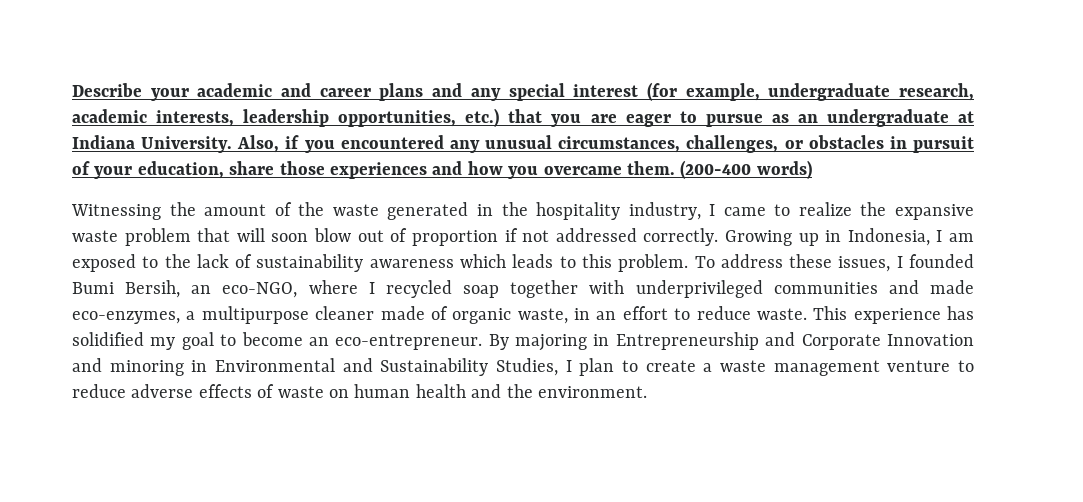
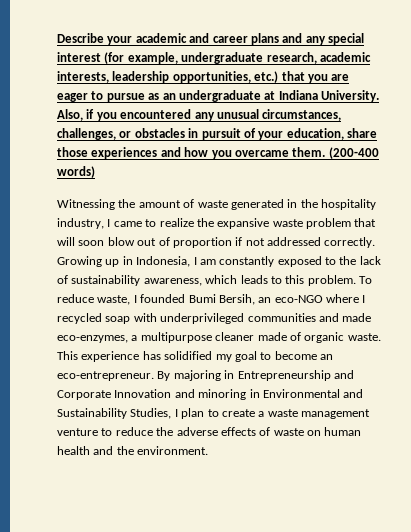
- Witnessing the amount of the waste generated in the hospitality industry, I came to realize the expansive waste problem that will soon blow out of proportion if not addressed correctly.
+ Witnessing the amount of waste generated in the hospitality industry, I came to realize the expansive waste problem that will soon blow out of proportion if not addressed correctly.
- Growing up in Indonesia, I am exposed to the lack of sustainability awareness which leads to this problem.
+ Growing up in Indonesia, I am constantly exposed to the lack of sustainability awareness, which leads to this problem.
- To address these issues, I founded Bumi Bersih, an eco-NGO, where I recycled soap together with underprivileged communities and made eco-enzymes, a multipurpose cleaner made of organic waste, in an effort to reduce waste.
+ To reduce waste, I founded Bumi Bersih, an eco-NGO where I recycled soap with underprivileged communities and made eco-enzymes, a multipurpose cleaner made of organic waste.
- By majoring in Entrepreneurship and Corporate Innovation and minoring in Environmental and Sustainability Studies, I plan to create a waste management venture to reduce adverse effects of waste on human health and the environment.
+ By majoring in Entrepreneurship and Corporate Innovation and minoring in Environmental and Sustainability Studies, I plan to create a waste management venture to reduce the adverse effects of waste on human health and the environment.

